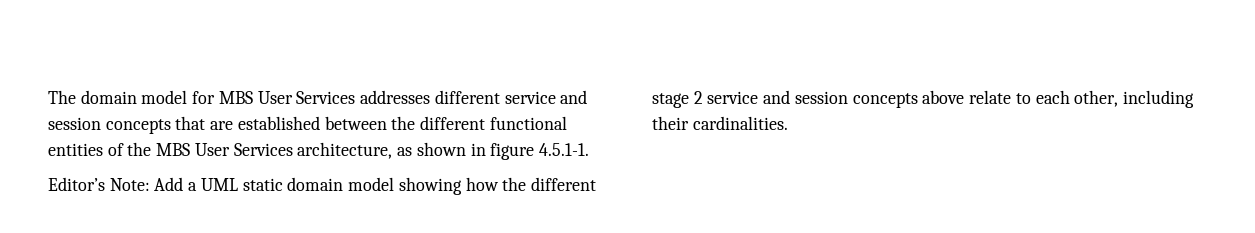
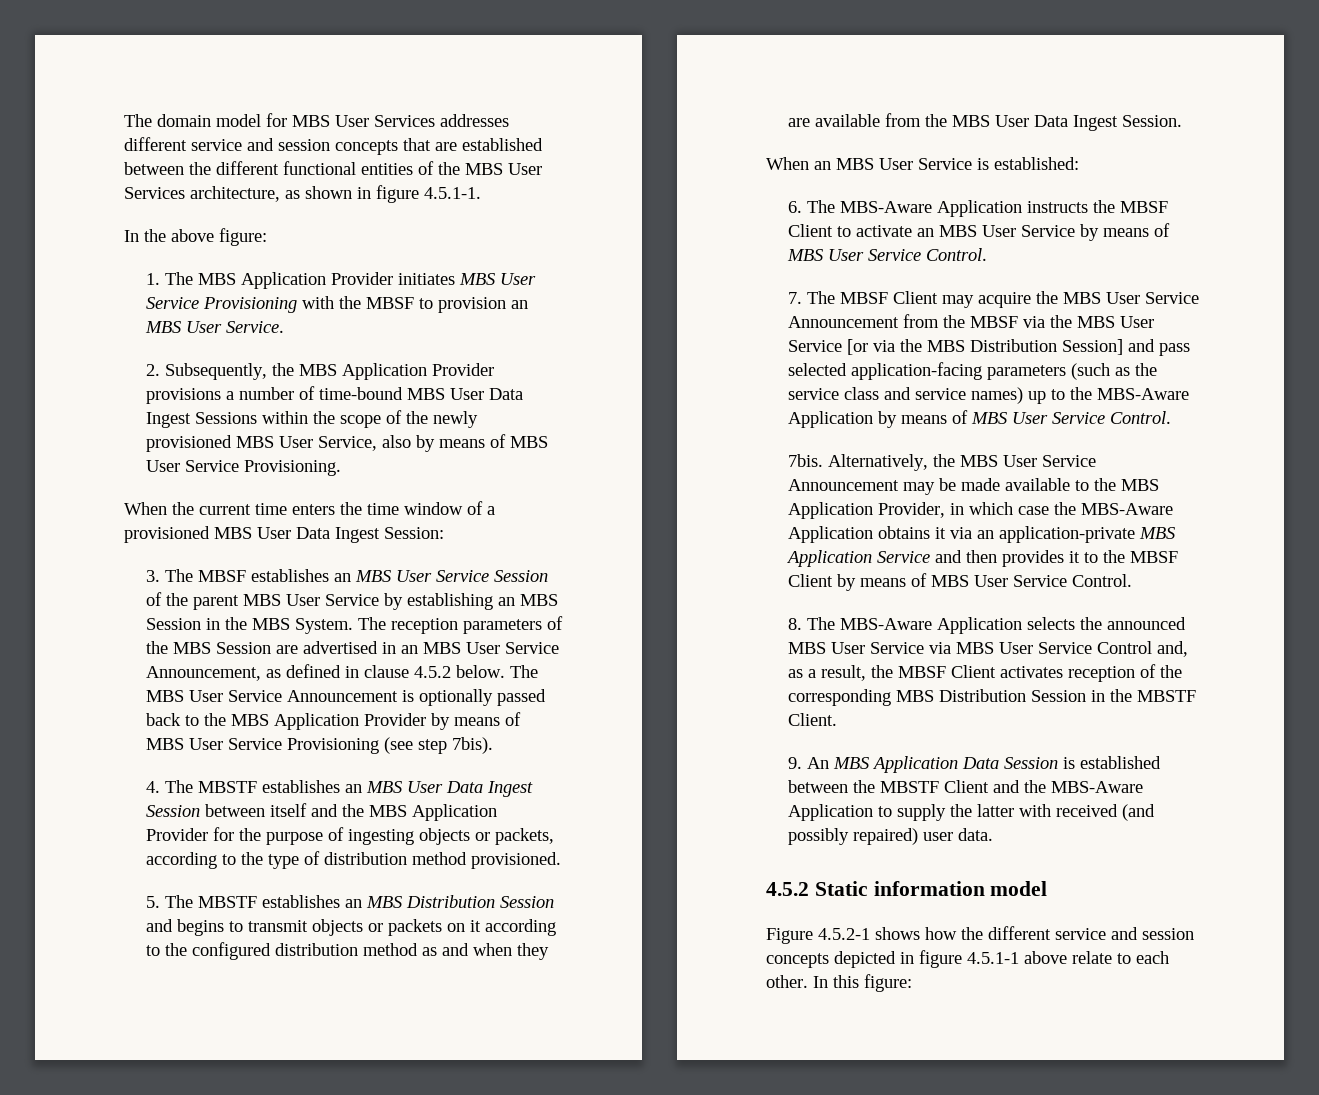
- Editor’s Note: Add a UML static domain model showing how the different stage 2 service and session concepts above relate to each other, including their cardinalities.
+ In the above figure:
+ 1. The MBS Application Provider initiates MBS User Service Provisioning with the MBSF to provision an MBS User Service.
+ 2. Subsequently, the MBS Application Provider provisions a number of time-bound MBS User Data Ingest Sessions within the scope of the newly provisioned MBS User Service, also by means of MBS User Service Provisioning.
+ When the current time enters the time window of a provisioned MBS User Data Ingest Session:
+ 3. The MBSF establishes an MBS User Service Session of the parent MBS User Service by establishing an MBS Session in the MBS System. The reception parameters of the MBS Session are advertised in an MBS User Service Announcement, as defined in clause 4.5.2 below. The MBS User Service Announcement is optionally passed back to the MBS Application Provider by means of MBS User Service Provisioning (see step 7bis).
+ 4. The MBSTF establishes an MBS User Data Ingest Session between itself and the MBS Application Provider for the purpose of ingesting objects or packets, according to the type of distribution method provisioned.
+ 5. The MBSTF establishes an MBS Distribution Session and begins to transmit objects or packets on it according to the configured distribution method as and when they are available from the MBS User Data Ingest Session.
+ When an MBS User Service is established:
+ 6. The MBS-Aware Application instructs the MBSF Client to activate an MBS User Service by means of MBS User Service Control.
+ 7. The MBSF Client may acquire the MBS User Service Announcement from the MBSF via the MBS User Service [or via the MBS Distribution Session] and pass selected application-facing parameters (such as the service class and service names) up to the MBS-Aware Application by means of MBS User Service Control.
+ 7bis. Alternatively, the MBS User Service Announcement may be made available to the MBS Application Provider, in which case the MBS-Aware Application obtains it via an application-private MBS Application Service and then provides it to the MBSF Client by means of MBS User Service Control.
+ 8. The MBS-Aware Application selects the announced MBS User Service via MBS User Service Control and, as a result, the MBSF Client activates reception of the corresponding MBS Distribution Session in the MBSTF Client.
+ 9. An MBS Application Data Session is established between the MBSTF Client and the MBS-Aware Application to supply the latter with received (and possibly repaired) user data.
+ 4.5.2 Static information model
+ Figure 4.5.2-1 shows how the different service and session concepts depicted in figure 4.5.1-1 above relate to each other. In this figure:

